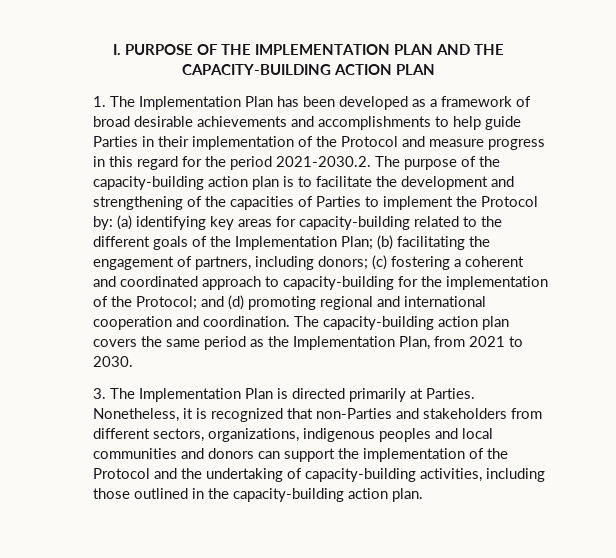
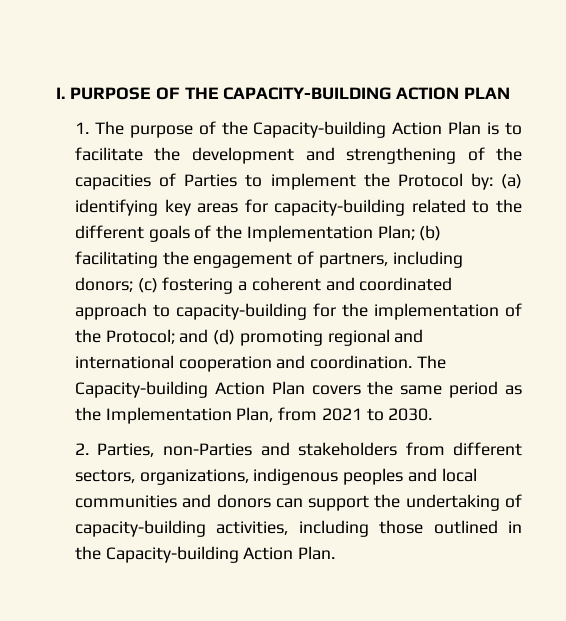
- I. PURPOSE OF THE IMPLEMENTATION PLAN AND THE CAPACITY-BUILDING ACTION PLAN
+ I. PURPOSE OF THE CAPACITY-BUILDING ACTION PLAN
- 1. The Implementation Plan has been developed as a framework of broad desirable achievements and accomplishments to help guide Parties in their implementation of the Protocol and measure progress in this regard for the period 2021-2030.2. The purpose of the capacity-building action plan is to facilitate the development and strengthening of the capacities of Parties to implement the Protocol by:
+ 1. The purpose of the Capacity-building Action Plan is to facilitate the development and strengthening of the capacities of Parties to implement the Protocol by:
- The capacity-building action plan covers the same period as the Implementation Plan, from 2021 to 2030.
+ The Capacity-building Action Plan covers the same period as the Implementation Plan, from 2021 to 2030.
- 3. The Implementation Plan is directed primarily at Parties. Nonetheless, it is recognized that non-Parties and stakeholders from different sectors, organizations, indigenous peoples and local communities and donors can support the implementation of the Protocol and the undertaking of capacity-building activities, including those outlined in the capacity-building action plan.
+ 2. Parties, non-Parties and stakeholders from different sectors, organizations, indigenous peoples and local communities and donors can support the undertaking of capacity-building activities, including those outlined in the Capacity-building Action Plan.

